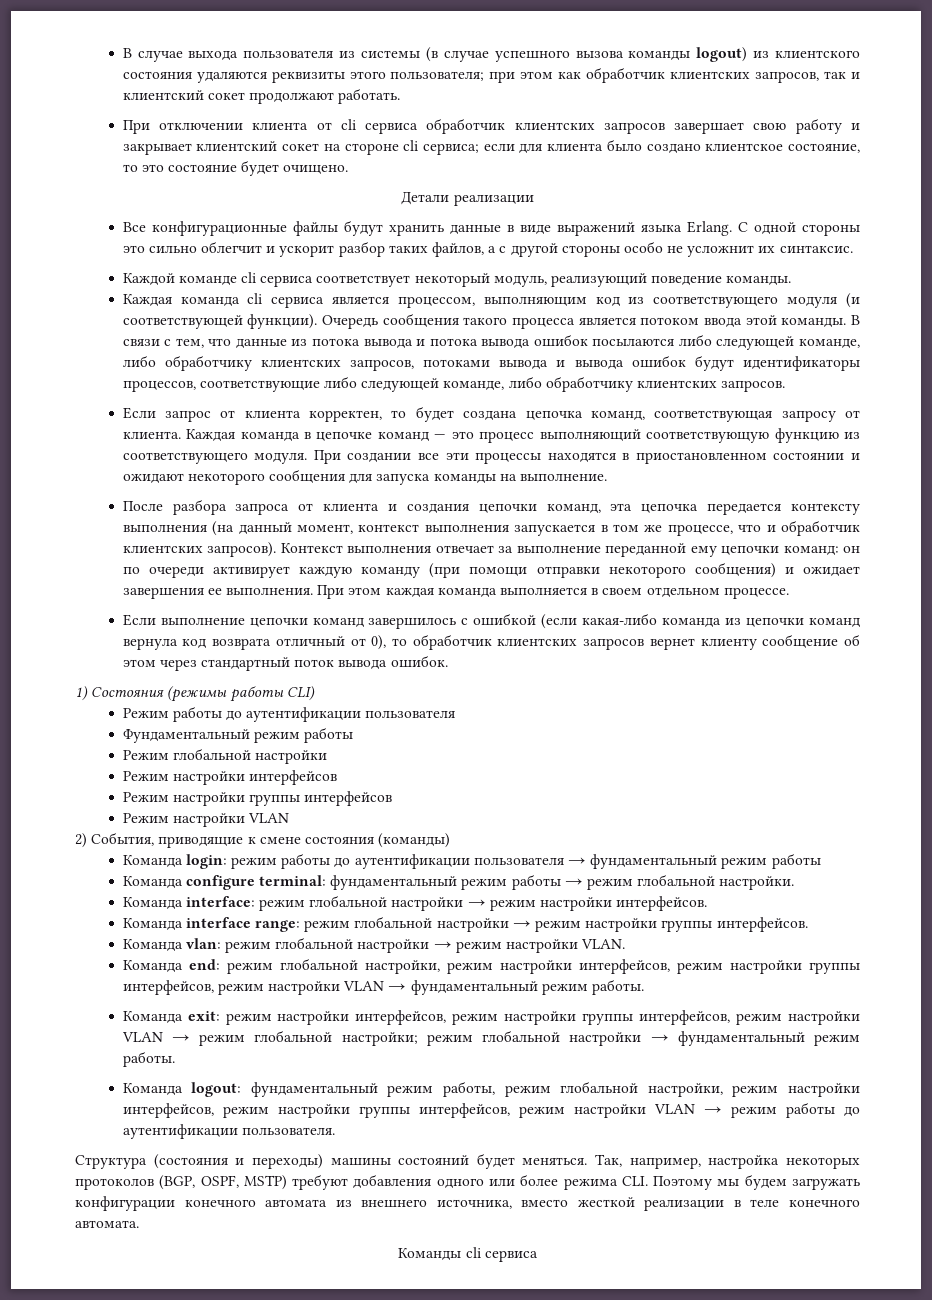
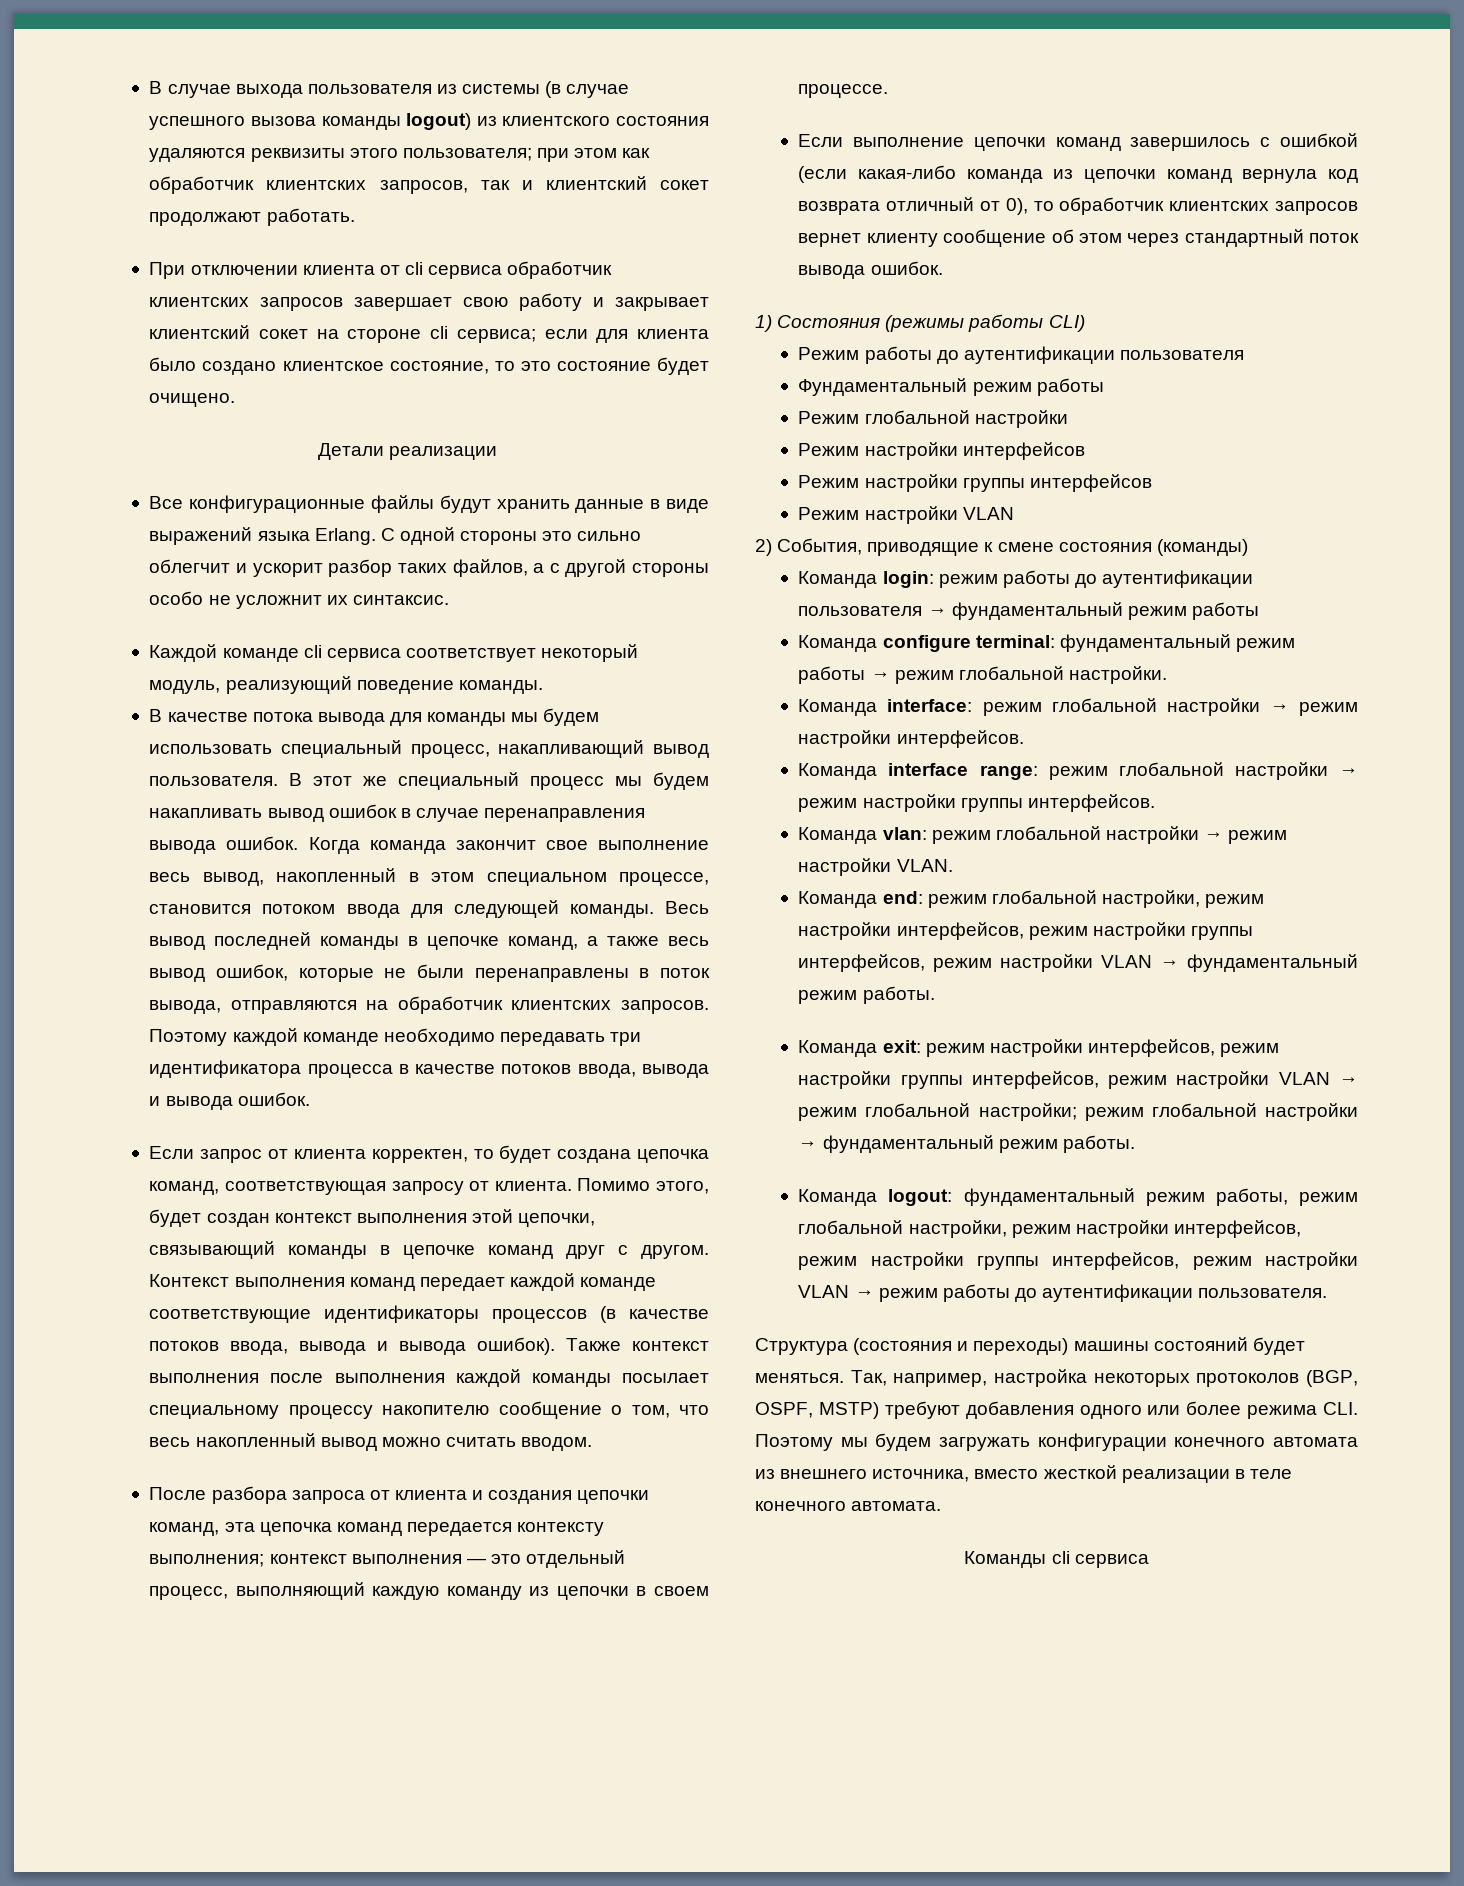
- Каждая команда cli сервиса является процессом, выполняющим код из соответствующего модуля (и соответствующей функции). Очередь сообщения такого процесса является потоком ввода этой команды. В связи с тем, что данные из потока вывода и потока вывода ошибок посылаются либо следующей команде, либо обработчику клиентских запросов, потоками вывода и вывода ошибок будут идентификаторы процессов, соответствующие либо следующей команде, либо обработчику клиентских запросов.
+ В качестве потока вывода для команды мы будем использовать специальный процесс, накапливающий вывод пользователя. В этот же специальный процесс мы будем накапливать вывод ошибок в случае перенаправления вывода ошибок. Когда команда закончит свое выполнение весь вывод, накопленный в этом специальном процессе, становится потоком ввода для следующей команды. Весь вывод последней команды в цепочке команд, а также весь вывод ошибок, которые не были перенаправлены в поток вывода, отправляются на обработчик клиентских запросов. Поэтому каждой команде необходимо передавать три идентификатора процесса в качестве потоков ввода, вывода и вывода ошибок.
- Каждая команда в цепочке команд — это процесс выполняющий соответствующую функцию из соответствующего модуля. При создании все эти процессы находятся в приостановленном состоянии и ожидают некоторого сообщения для запуска команды на выполнение.
+ Помимо этого, будет создан контекст выполнения этой цепочки, связывающий команды в цепочке команд друг с другом. Контекст выполнения команд передает каждой команде соответствующие идентификаторы процессов (в качестве потоков ввода, вывода и вывода ошибок). Также контекст выполнения после выполнения каждой команды посылает специальному процессу накопителю сообщение о том, что весь накопленный вывод можно считать вводом.
- После разбора запроса от клиента и создания цепочки команд, эта цепочка передается контексту выполнения (на данный момент, контекст выполнения запускается в том же процессе, что и обработчик клиентских запросов). Контекст выполнения отвечает за выполнение переданной ему цепочки команд: он по очереди активирует каждую команду (при помощи отправки некоторого сообщения) и ожидает завершения ее выполнения. При этом каждая команда выполняется в своем отдельном процессе.
+ После разбора запроса от клиента и создания цепочки команд, эта цепочка команд передается контексту выполнения; контекст выполнения — это отдельный процесс, выполняющий каждую команду из цепочки в своем процессе.

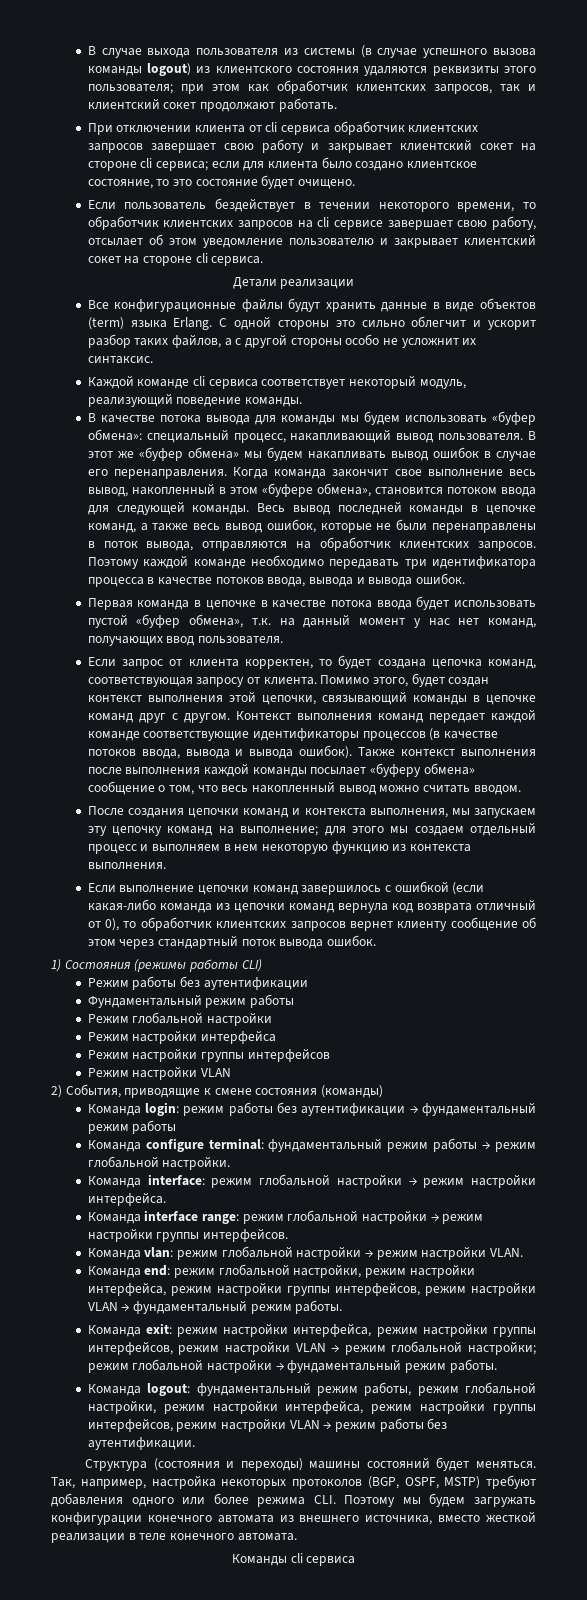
+ Если пользователь бездействует в течении некоторого времени, то обработчик клиентских запросов на cli сервисе завершает свою работу, отсылает об этом уведомление пользователю и закрывает клиентский сокет на стороне cli сервиса.
- Все конфигурационные файлы будут хранить данные в виде выражений языка Erlang.
+ Все конфигурационные файлы будут хранить данные в виде объектов (term) языка Erlang.
- В качестве потока вывода для команды мы будем использовать специальный процесс, накапливающий вывод пользователя.
+ В качестве потока вывода для команды мы будем использовать «буфер обмена»: специальный процесс, накапливающий вывод пользователя.
- В этот же специальный процесс мы будем накапливать вывод ошибок в случае перенаправления вывода ошибок.
+ В этот же «буфер обмена» мы будем накапливать вывод ошибок в случае его перенаправления.
- Когда команда закончит свое выполнение весь вывод, накопленный в этом специальном процессе, становится потоком ввода для следующей команды.
+ Когда команда закончит свое выполнение весь вывод, накопленный в этом «буфере обмена», становится потоком ввода для следующей команды.
+ Первая команда в цепочке в качестве потока ввода будет использовать пустой «буфер обмена», т.к. на данный момент у нас нет команд, получающих ввод пользователя.
- Также контекст выполнения после выполнения каждой команды посылает специальному процессу накопителю сообщение о том, что весь накопленный вывод можно считать вводом.
+ Также контекст выполнения после выполнения каждой команды посылает «буферу обмена» сообщение о том, что весь накопленный вывод можно считать вводом.
- После разбора запроса от клиента и создания цепочки команд, эта цепочка команд передается контексту выполнения; контекст выполнения — это отдельный процесс, выполняющий каждую команду из цепочки в своем процессе.
+ После создания цепочки команд и контекста выполнения, мы запускаем эту цепочку команд на выполнение; для этого мы создаем отдельный процесс и выполняем в нем некоторую функцию из контекста выполнения.
- Режим работы до аутентификации пользователя
+ Режим работы без аутентификации
- Режим настройки интерфейсов
+ Режим настройки интерфейса
- Команда login: режим работы до аутентификации пользователя → фундаментальный режим работы
+ Команда login: режим работы без аутентификации → фундаментальный режим работы
- Команда interface: режим глобальной настройки → режим настройки интерфейсов.
+ Команда interface: режим глобальной настройки → режим настройки интерфейса.
- Команда end: режим глобальной настройки, режим настройки интерфейсов, режим настройки группы интерфейсов, режим настройки VLAN → фундаментальный режим работы.
+ Команда end: режим глобальной настройки, режим настройки интерфейса, режим настройки группы интерфейсов, режим настройки VLAN → фундаментальный режим работы.
- Команда exit: режим настройки интерфейсов, режим настройки группы интерфейсов, режим настройки VLAN → режим глобальной настройки; режим глобальной настройки → фундаментальный режим работы.
+ Команда exit: режим настройки интерфейса, режим настройки группы интерфейсов, режим настройки VLAN → режим глобальной настройки; режим глобальной настройки → фундаментальный режим работы.
- Команда logout: фундаментальный режим работы, режим глобальной настройки, режим настройки интерфейсов, режим настройки группы интерфейсов, режим настройки VLAN → режим работы до аутентификации пользователя.
+ Команда logout: фундаментальный режим работы, режим глобальной настройки, режим настройки интерфейса, режим настройки группы интерфейсов, режим настройки VLAN → режим работы без аутентификации.

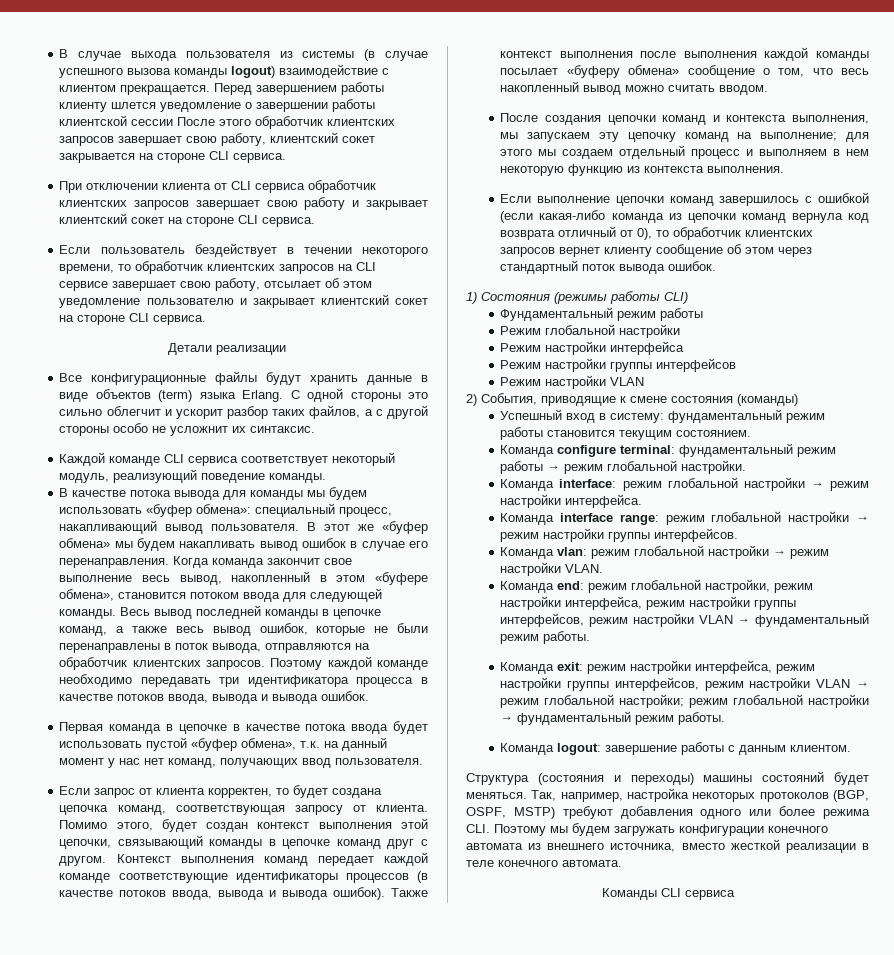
- В случае выхода пользователя из системы (в случае успешного вызова команды logout) из клиентского состояния удаляются реквизиты этого пользователя; при этом как обработчик клиентских запросов, так и клиентский сокет продолжают работать.
+ В случае выхода пользователя из системы (в случае успешного вызова команды logout) взаимодействие с клиентом прекращается. Перед завершением работы клиенту шлется уведомление о завершении работы клиентской сессии После этого обработчик клиентских запросов завершает свою работу, клиентский сокет закрывается на стороне CLI сервиса.
- При отключении клиента от cli сервиса обработчик клиентских запросов завершает свою работу и закрывает клиентский сокет на стороне cli сервиса; если для клиента было создано клиентское состояние, то это состояние будет очищено.
+ При отключении клиента от CLI сервиса обработчик клиентских запросов завершает свою работу и закрывает клиентский сокет на стороне CLI сервиса.
- Если пользователь бездействует в течении некоторого времени, то обработчик клиентских запросов на cli сервисе завершает свою работу, отсылает об этом уведомление пользователю и закрывает клиентский сокет на стороне cli сервиса.
+ Если пользователь бездействует в течении некоторого времени, то обработчик клиентских запросов на CLI сервисе завершает свою работу, отсылает об этом уведомление пользователю и закрывает клиентский сокет на стороне CLI сервиса.
- Каждой команде cli сервиса соответствует некоторый модуль, реализующий поведение команды.
+ Каждой команде CLI сервиса соответствует некоторый модуль, реализующий поведение команды.
- Режим работы без аутентификации
- Команда login: режим работы без аутентификации → фундаментальный режим работы
+ Успешный вход в систему: фундаментальный режим работы становится текущим состоянием.
- Команда logout: фундаментальный режим работы, режим глобальной настройки, режим настройки интерфейса, режим настройки группы интерфейсов, режим настройки VLAN → режим работы без аутентификации.
+ Команда logout: завершение работы с данным клиентом.
- Команды cli сервиса
+ Команды CLI сервиса

